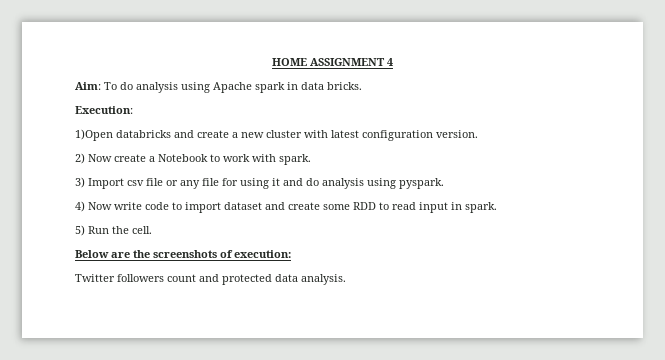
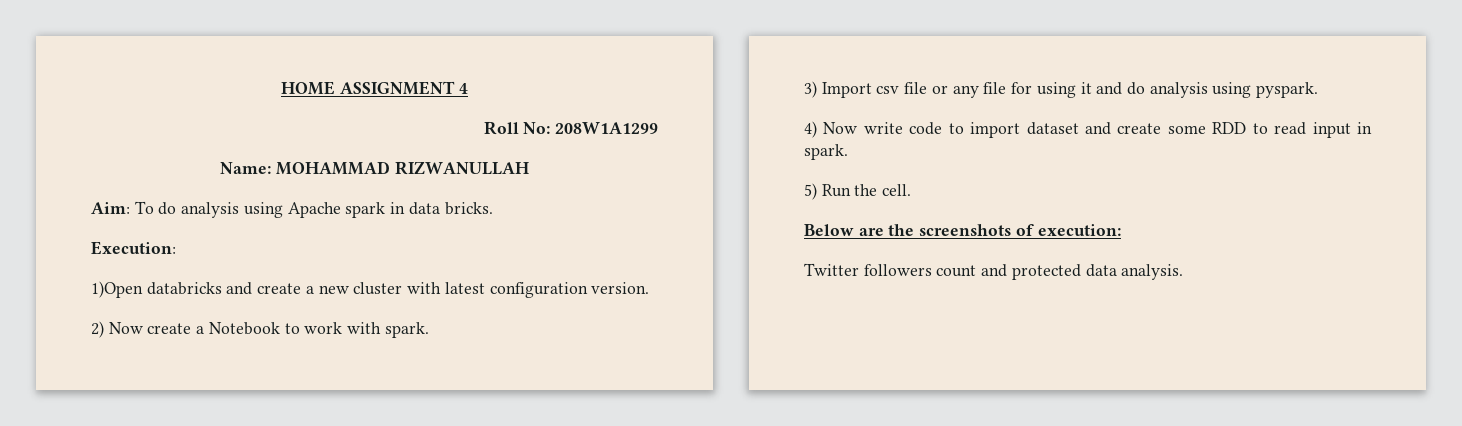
+ Roll No: 208W1A1299
+ Name: MOHAMMAD RIZWANULLAH

